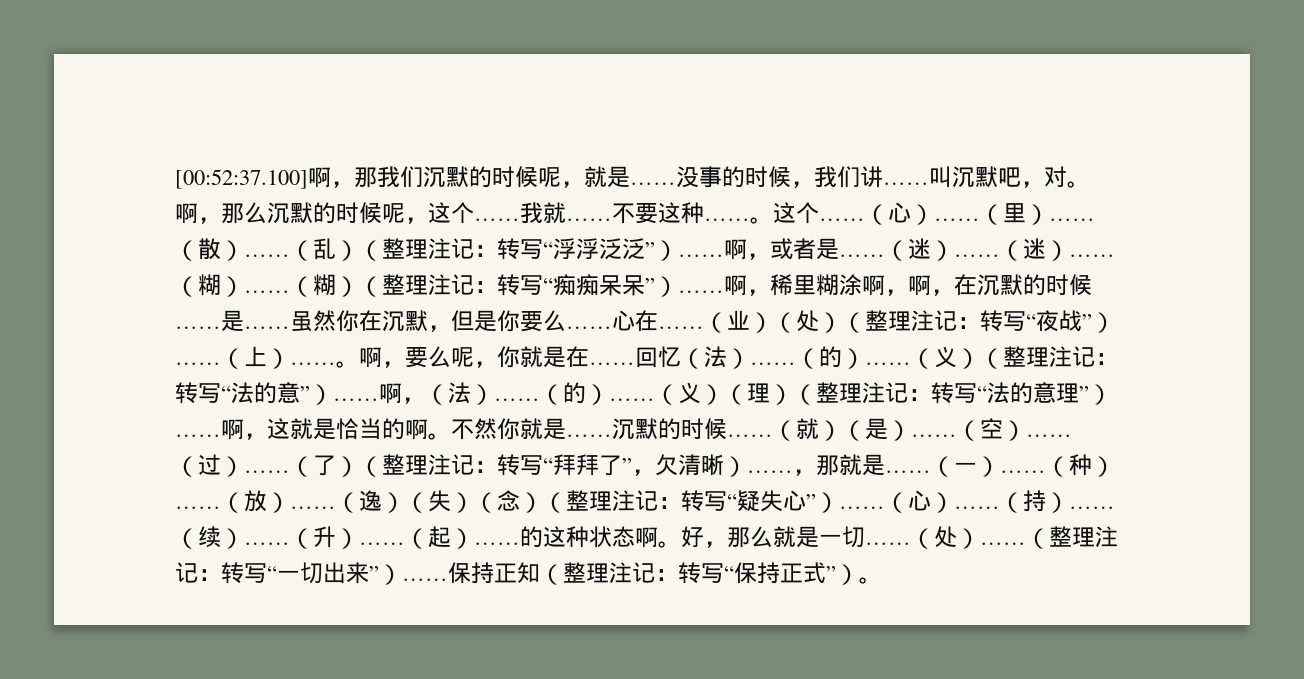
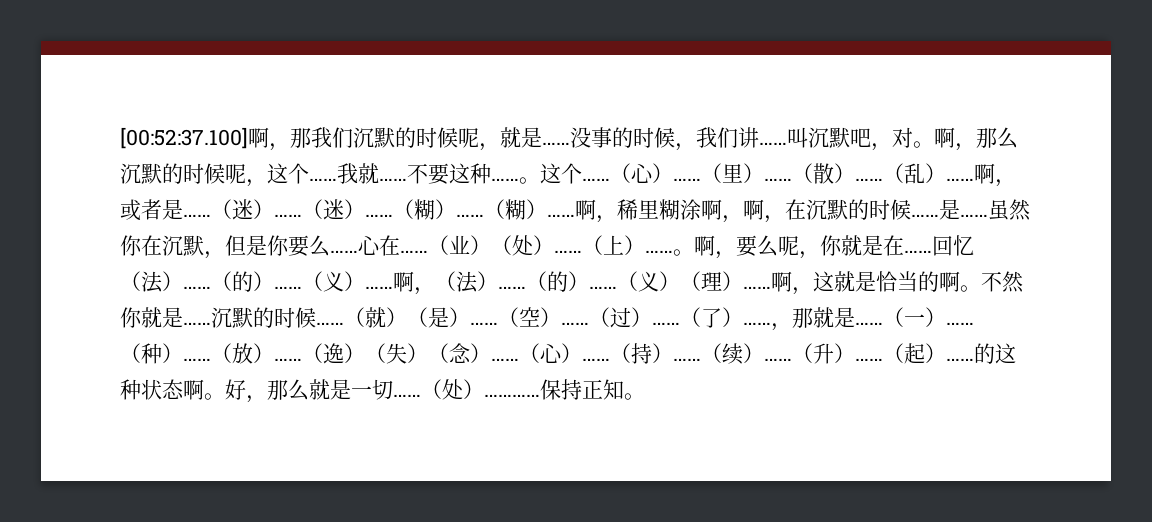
- （乱）（整理注记：转写“浮浮泛泛”）……
+ （乱）……
- （糊）……（糊）（整理注记：转写“痴痴呆呆”）……
+ （糊）……（糊）……
- （业）（处）（整理注记：转写“夜战”）……
+ （业）（处）……
- （义）（整理注记：转写“法的意”）……
+ （义）……
- （义）（理）（整理注记：转写“法的意理”）……
+ （义）（理）……
- （了）（整理注记：转写“拜拜了”，欠清晰）……
+ （了）……
- （逸）（失）（念）（整理注记：转写“疑失心”）……
+ （逸）（失）（念）……
- （处）……（整理注记：转写“一切出来”）……保持正知（整理注记：转写“保持正式”）。
+ （处）…………保持正知。

